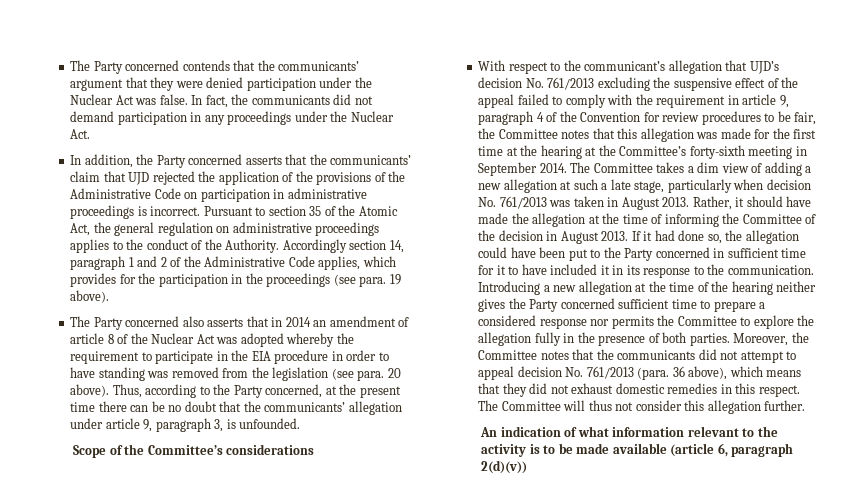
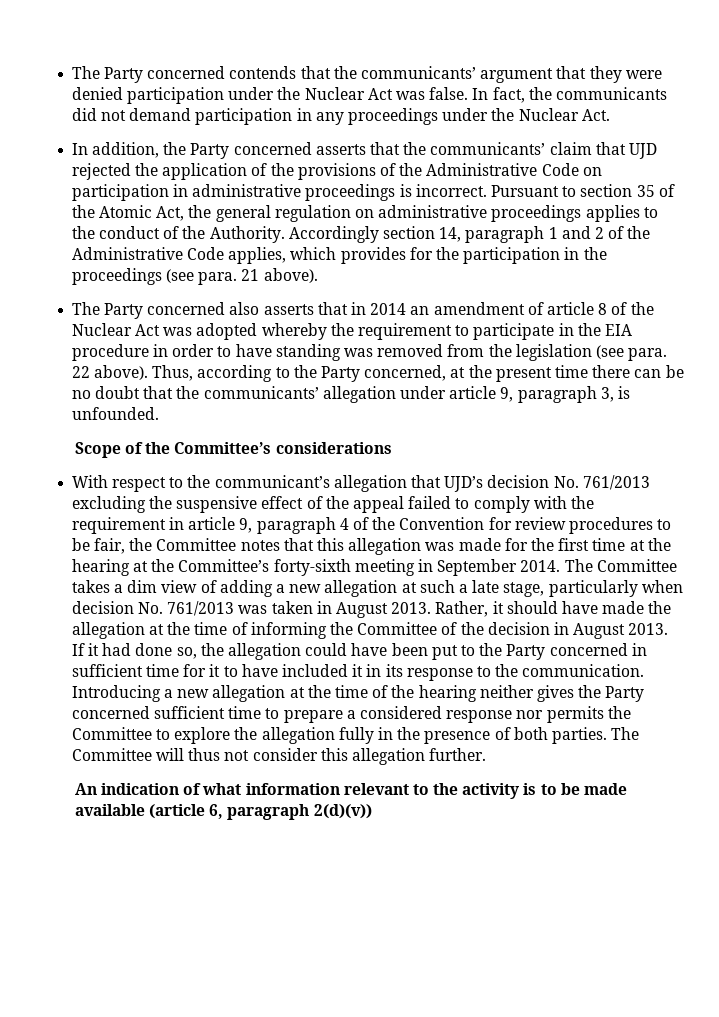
- Accordingly section 14, paragraph 1 and 2 of the Administrative Code applies, which provides for the participation in the proceedings (see para. 19 above).
+ Accordingly section 14, paragraph 1 and 2 of the Administrative Code applies, which provides for the participation in the proceedings (see para. 21 above).
- The Party concerned also asserts that in 2014 an amendment of article 8 of the Nuclear Act was adopted whereby the requirement to participate in the EIA procedure in order to have standing was removed from the legislation (see para. 20 above).
+ The Party concerned also asserts that in 2014 an amendment of article 8 of the Nuclear Act was adopted whereby the requirement to participate in the EIA procedure in order to have standing was removed from the legislation (see para. 22 above).
- Moreover, the Committee notes that the communicants did not attempt to appeal decision No. 761/2013 (para. 36 above), which means that they did not exhaust domestic remedies in this respect.

